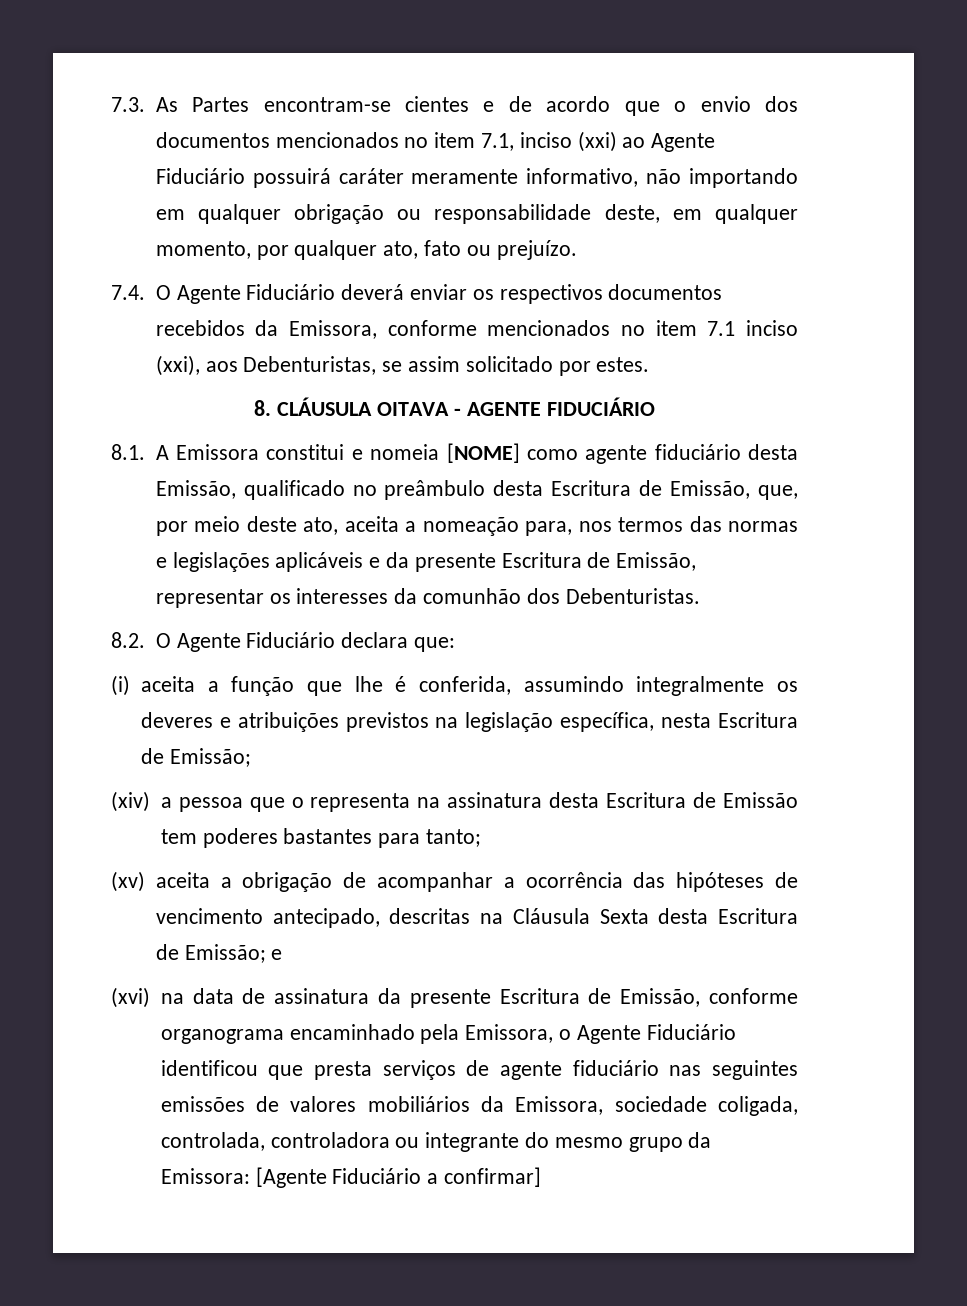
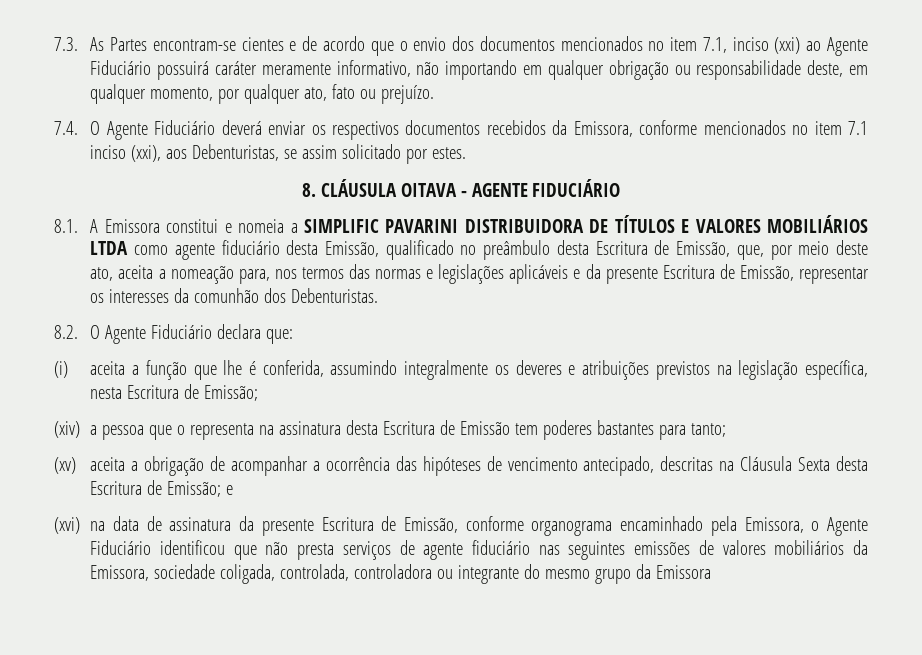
- 8.1. A Emissora constitui e nomeia [NOME] como agente fiduciário desta Emissão, qualificado no preâmbulo desta Escritura de Emissão, que, por meio deste ato, aceita a nomeação para, nos termos das normas e legislações aplicáveis e da presente Escritura de Emissão, representar os interesses da comunhão dos Debenturistas.
+ 8.1. A Emissora constitui e nomeia a SIMPLIFIC PAVARINI DISTRIBUIDORA DE TÍTULOS E VALORES MOBILIÁRIOS LTDA como agente fiduciário desta Emissão, qualificado no preâmbulo desta Escritura de Emissão, que, por meio deste ato, aceita a nomeação para, nos termos das normas e legislações aplicáveis e da presente Escritura de Emissão, representar os interesses da comunhão dos Debenturistas.
- (xvi) na data de assinatura da presente Escritura de Emissão, conforme organograma encaminhado pela Emissora, o Agente Fiduciário identificou que presta serviços de agente fiduciário nas seguintes emissões de valores mobiliários da Emissora, sociedade coligada, controlada, controladora ou integrante do mesmo grupo da Emissora: [Agente Fiduciário a confirmar]
+ (xvi) na data de assinatura da presente Escritura de Emissão, conforme organograma encaminhado pela Emissora, o Agente Fiduciário identificou que não presta serviços de agente fiduciário nas seguintes emissões de valores mobiliários da Emissora, sociedade coligada, controlada, controladora ou integrante do mesmo grupo da Emissora

